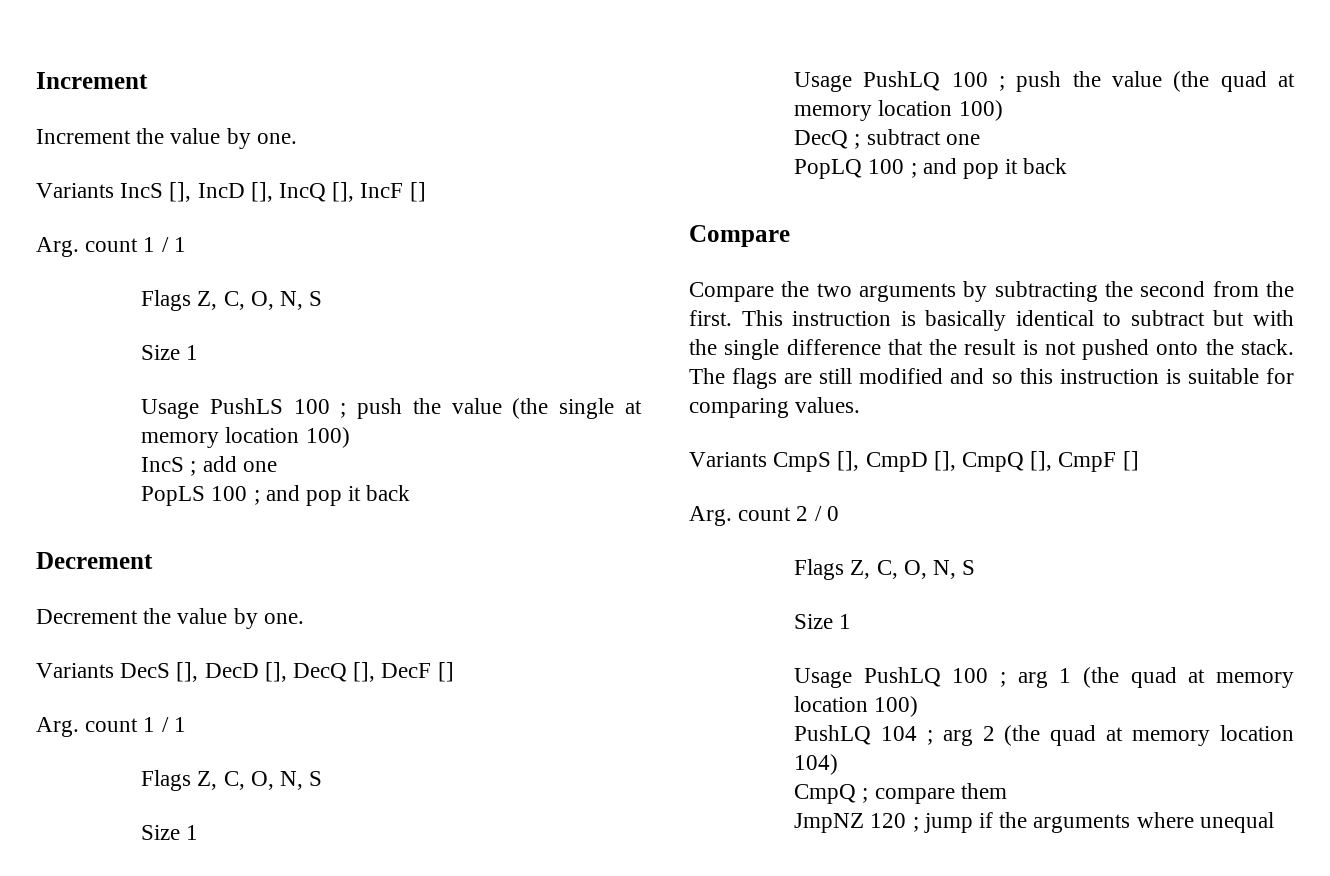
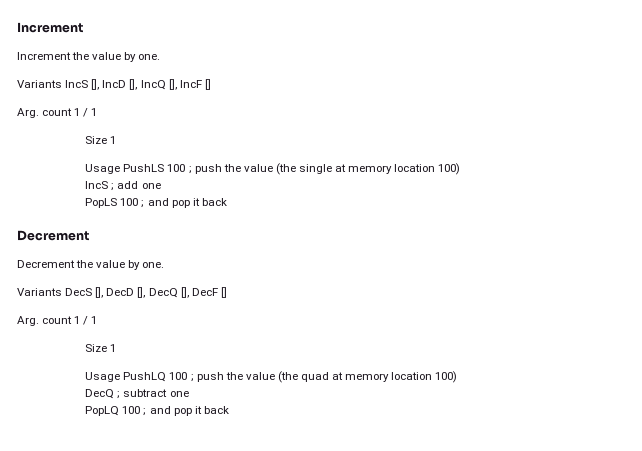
  Variants IncS [], IncD [], IncQ [], IncF []
  Arg. count 1 / 1
- Flags Z, C, O, N, S
  Variants DecS [], DecD [], DecQ [], DecF []
  Arg. count 1 / 1
- Flags Z, C, O, N, S
  PopLQ 100 ; and pop it back
- Compare
- Compare the two arguments by subtracting the second from the first. This instruction is basically identical to subtract but with the single difference that the result is not pushed onto the stack. The flags are still modified and so this instruction is suitable for comparing values.
- Variants CmpS [], CmpD [], CmpQ [], CmpF []
- Arg. count 2 / 0
- Flags Z, C, O, N, S
- Size 1
- Usage PushLQ 100 ; arg 1 (the quad at memory location 100)
- PushLQ 104 ; arg 2 (the quad at memory location 104)
- CmpQ ; compare them
- JmpNZ 120 ; jump if the arguments where unequal

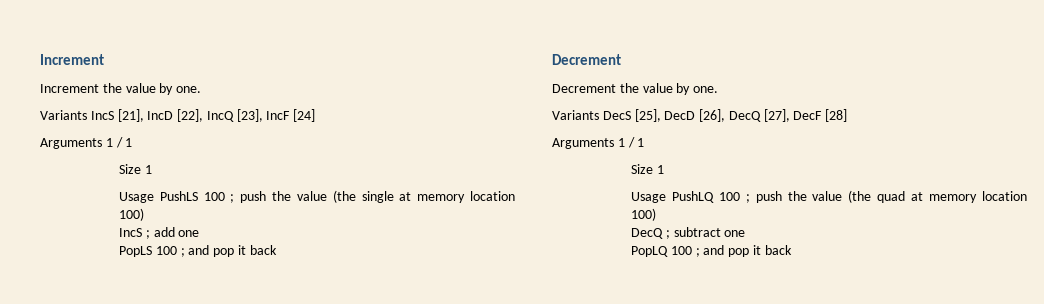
- Variants IncS [], IncD [], IncQ [], IncF []
- Arg. count 1 / 1
+ Variants IncS [21], IncD [22], IncQ [23], IncF [24]
+ Arguments 1 / 1
- Variants DecS [], DecD [], DecQ [], DecF []
- Arg. count 1 / 1
+ Variants DecS [25], DecD [26], DecQ [27], DecF [28]
+ Arguments 1 / 1

